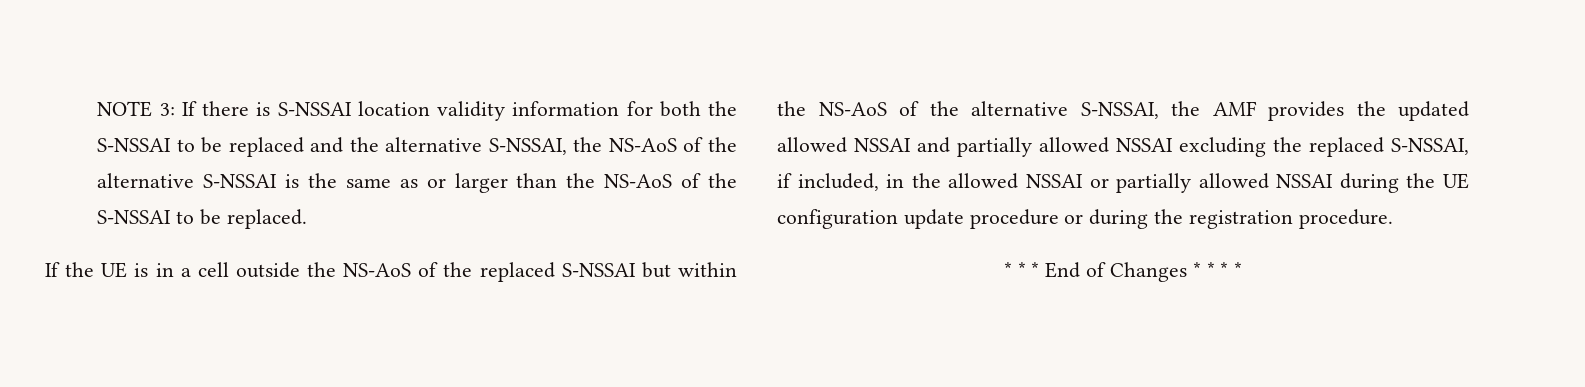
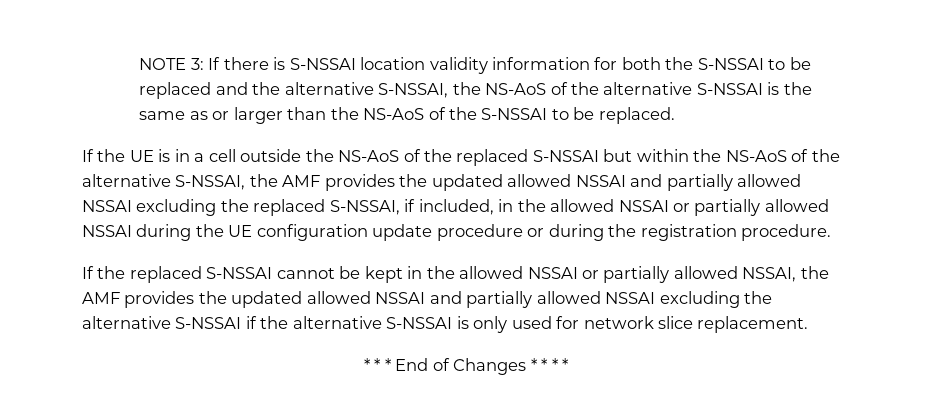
+ If the replaced S-NSSAI cannot be kept in the allowed NSSAI or partially allowed NSSAI, the AMF provides the updated allowed NSSAI and partially allowed NSSAI excluding the alternative S-NSSAI if the alternative S-NSSAI is only used for network slice replacement.

